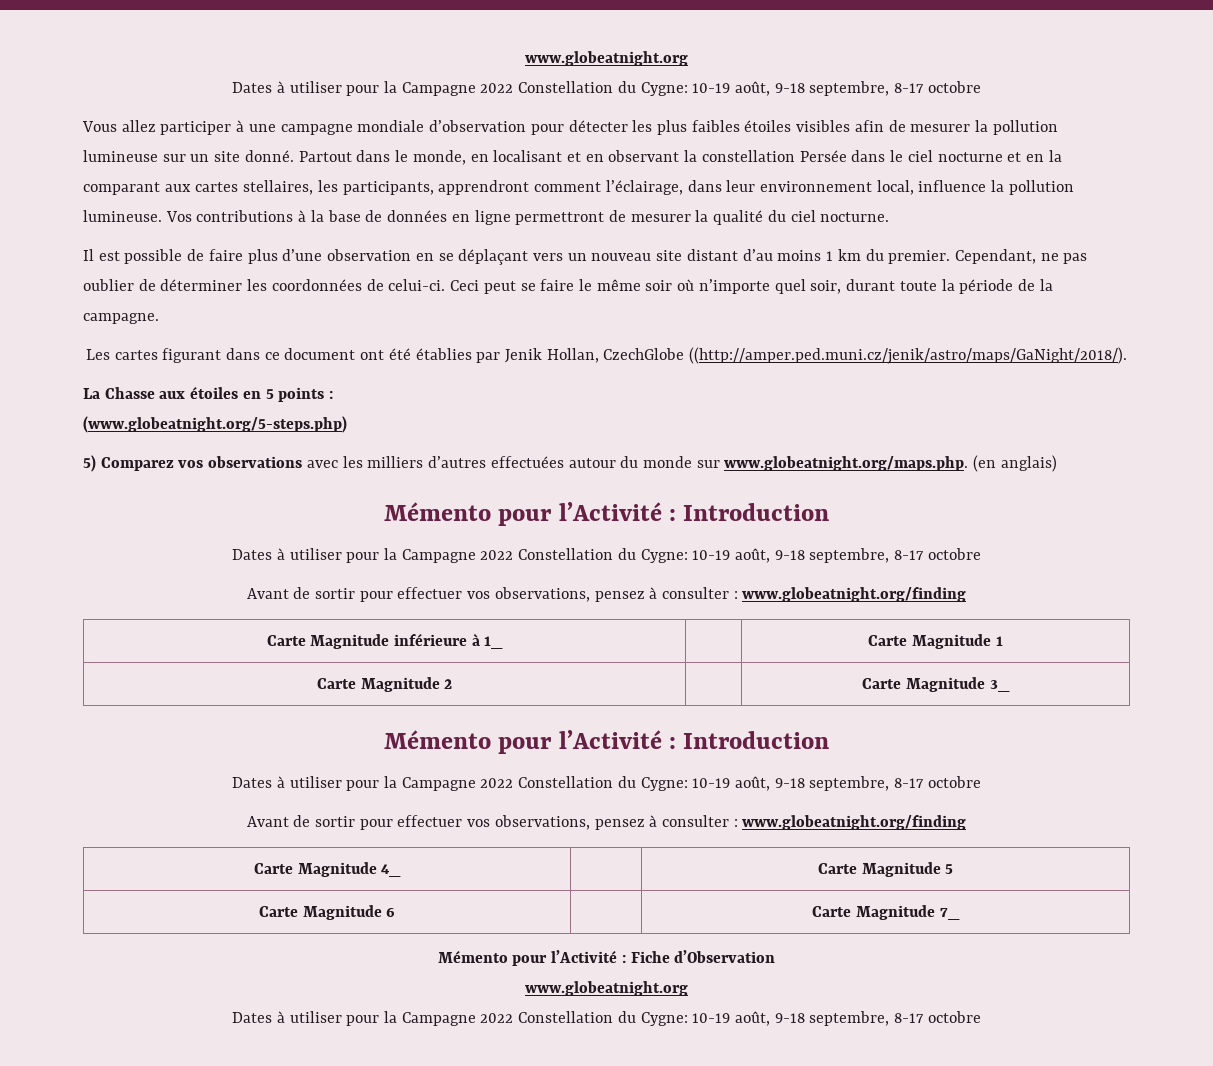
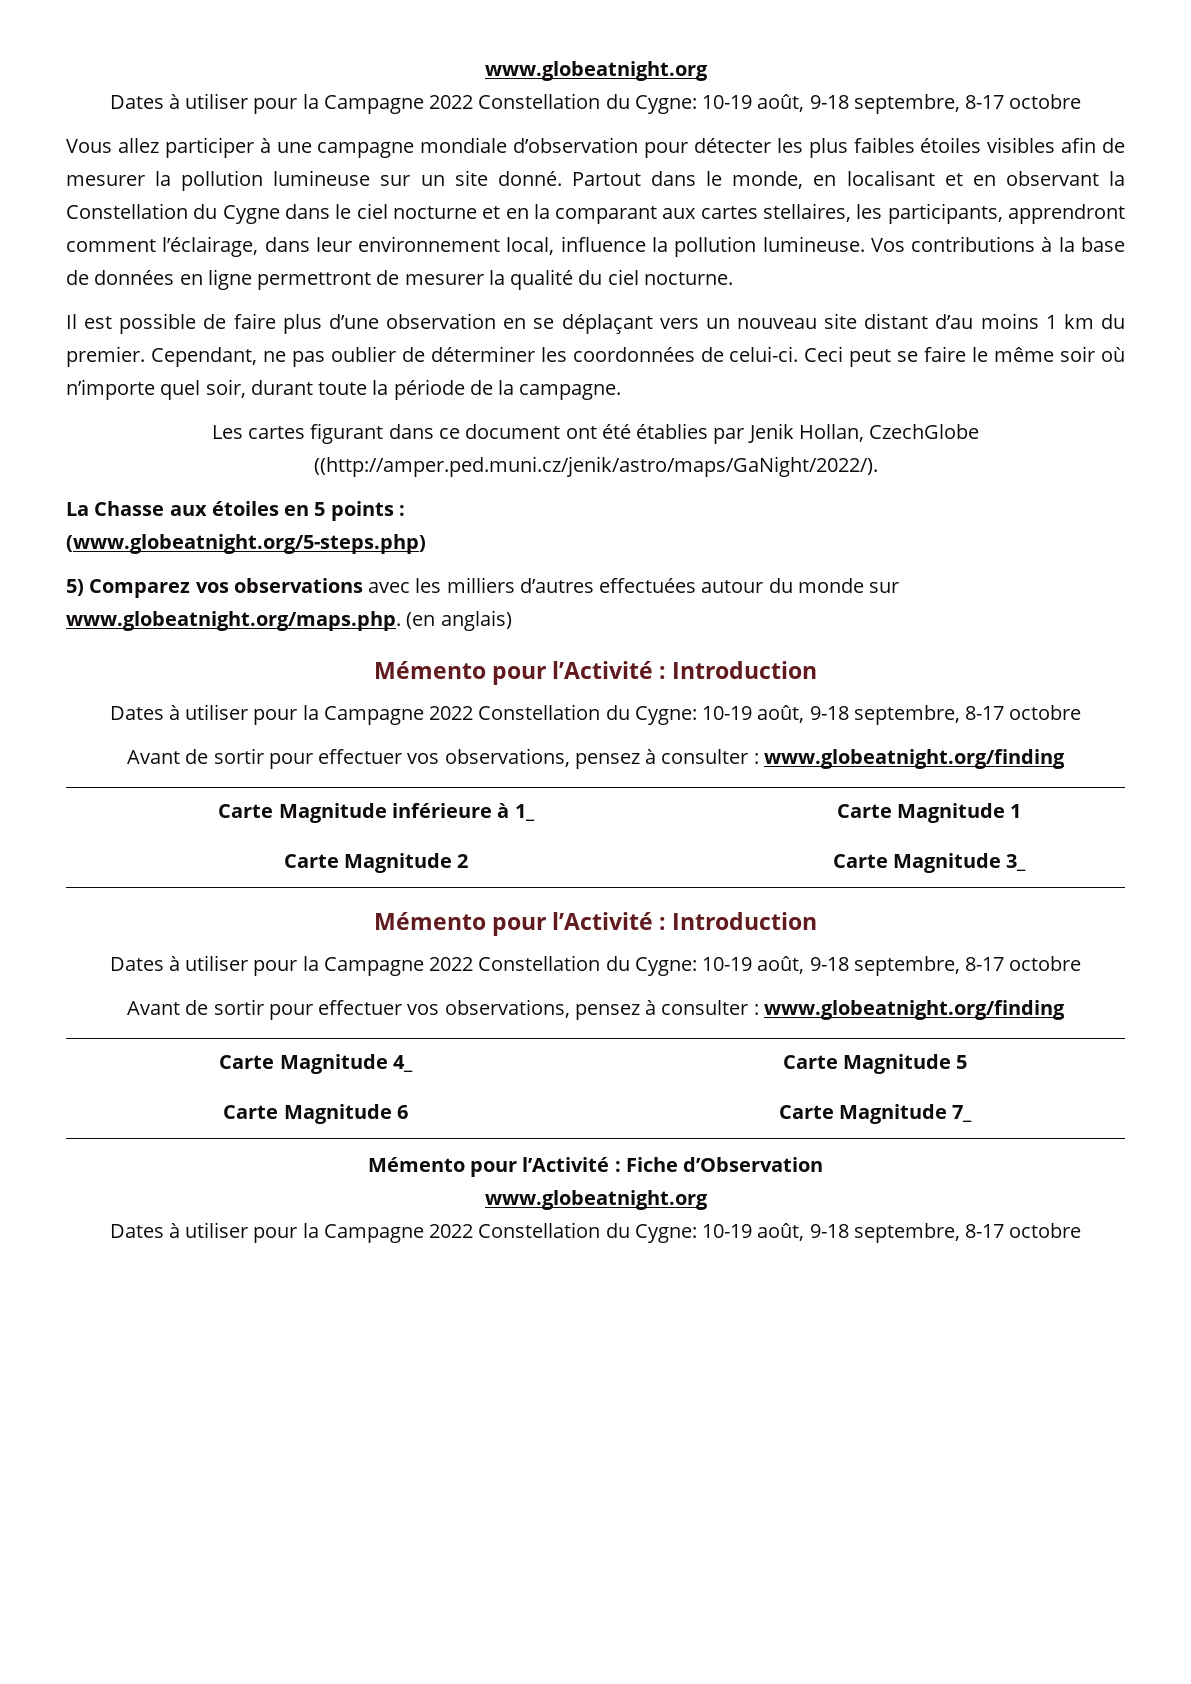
- Partout dans le monde, en localisant et en observant la constellation Persée dans le ciel nocturne et en la comparant aux cartes stellaires, les participants, apprendront comment l’éclairage, dans leur environnement local, influence la pollution lumineuse.
+ Partout dans le monde, en localisant et en observant la Constellation du Cygne dans le ciel nocturne et en la comparant aux cartes stellaires, les participants, apprendront comment l’éclairage, dans leur environnement local, influence la pollution lumineuse.
- Les cartes figurant dans ce document ont été établies par Jenik Hollan, CzechGlobe ((http://amper.ped.muni.cz/jenik/astro/maps/GaNight/2018/).
+ Les cartes figurant dans ce document ont été établies par Jenik Hollan, CzechGlobe ((http://amper.ped.muni.cz/jenik/astro/maps/GaNight/2022/).

